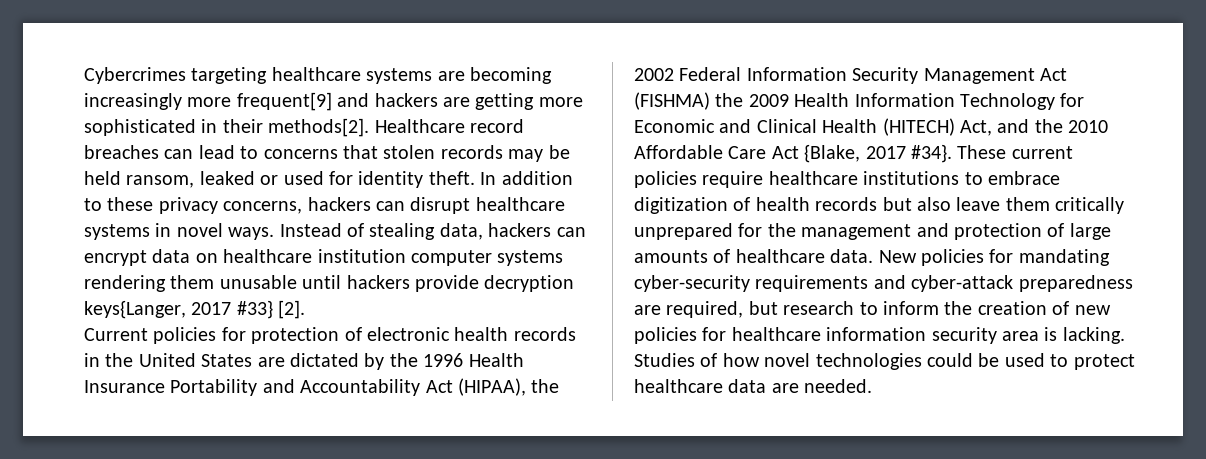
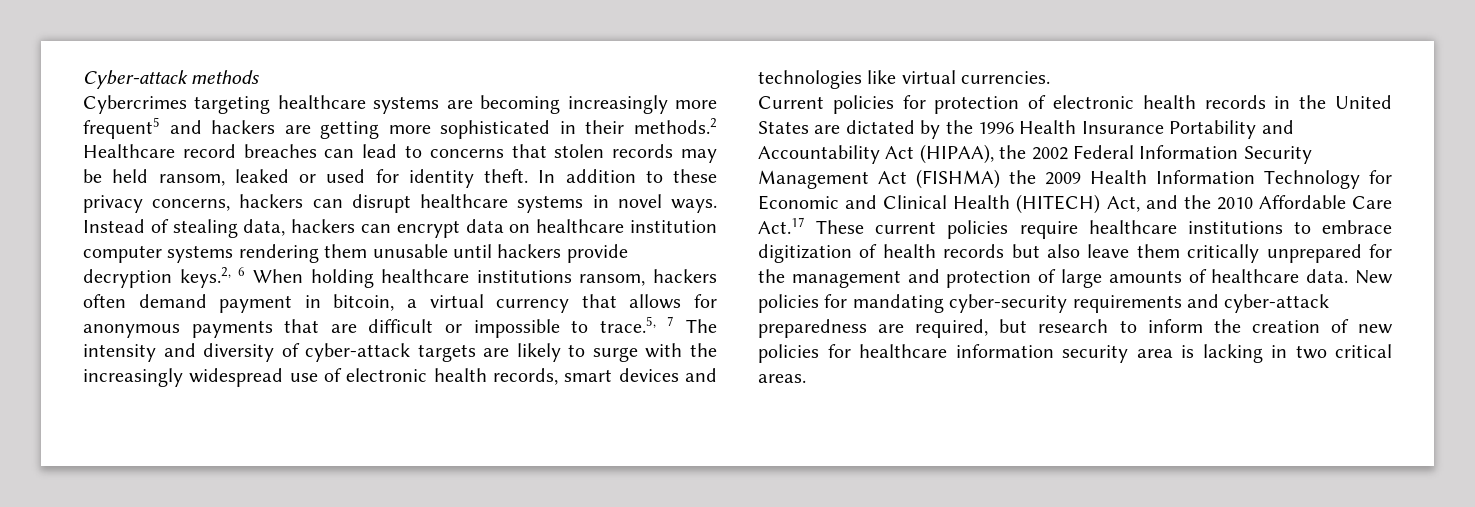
+ Cyber-attack methods
- Cybercrimes targeting healthcare systems are becoming increasingly more frequent[9] and hackers are getting more sophisticated in their methods[2]. Healthcare record breaches can lead to concerns that stolen records may be held ransom, leaked or used for identity theft.
+ Cybercrimes targeting healthcare systems are becoming increasingly more frequent5 and hackers are getting more sophisticated in their methods.2 Healthcare record breaches can lead to concerns that stolen records may be held ransom, leaked or used for identity theft.
- Instead of stealing data, hackers can encrypt data on healthcare institution computer systems rendering them unusable until hackers provide decryption keys{Langer, 2017 #33} [2].
+ Instead of stealing data, hackers can encrypt data on healthcare institution computer systems rendering them unusable until hackers provide decryption keys.2, 6 When holding healthcare institutions ransom, hackers often demand payment in bitcoin, a virtual currency that allows for anonymous payments that are difficult or impossible to trace.5, 7 The intensity and diversity of cyber-attack targets are likely to surge with the increasingly widespread use of electronic health records, smart devices and technologies like virtual currencies.
- Current policies for protection of electronic health records in the United States are dictated by the 1996 Health Insurance Portability and Accountability Act (HIPAA), the 2002 Federal Information Security Management Act (FISHMA) the 2009 Health Information Technology for Economic and Clinical Health (HITECH) Act, and the 2010 Affordable Care Act {Blake, 2017 #34}. These current policies require healthcare institutions to embrace digitization of health records but also leave them critically unprepared for the management and protection of large amounts of healthcare data.
+ Current policies for protection of electronic health records in the United States are dictated by the 1996 Health Insurance Portability and Accountability Act (HIPAA), the 2002 Federal Information Security Management Act (FISHMA) the 2009 Health Information Technology for Economic and Clinical Health (HITECH) Act, and the 2010 Affordable Care Act.17 These current policies require healthcare institutions to embrace digitization of health records but also leave them critically unprepared for the management and protection of large amounts of healthcare data.
- New policies for mandating cyber-security requirements and cyber-attack preparedness are required, but research to inform the creation of new policies for healthcare information security area is lacking. Studies of how novel technologies could be used to protect healthcare data are needed.
+ New policies for mandating cyber-security requirements and cyber-attack preparedness are required, but research to inform the creation of new policies for healthcare information security area is lacking in two critical areas.

